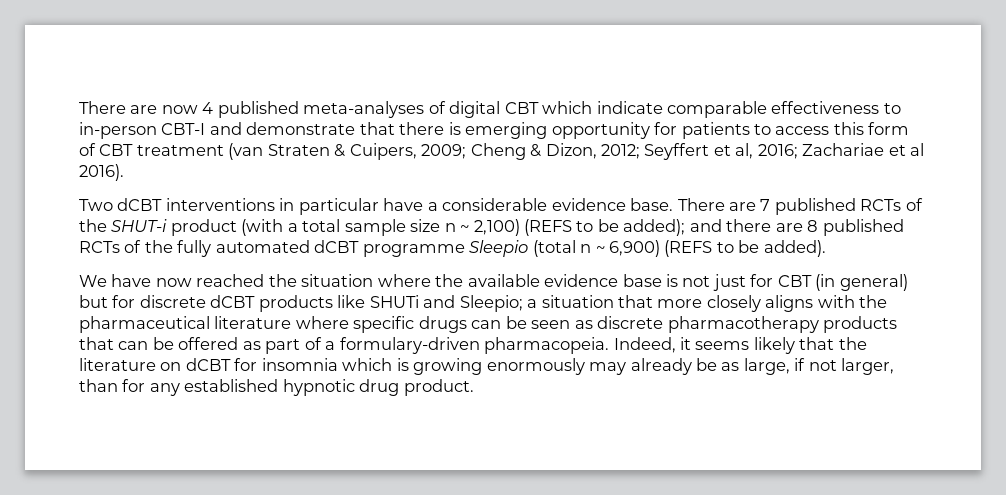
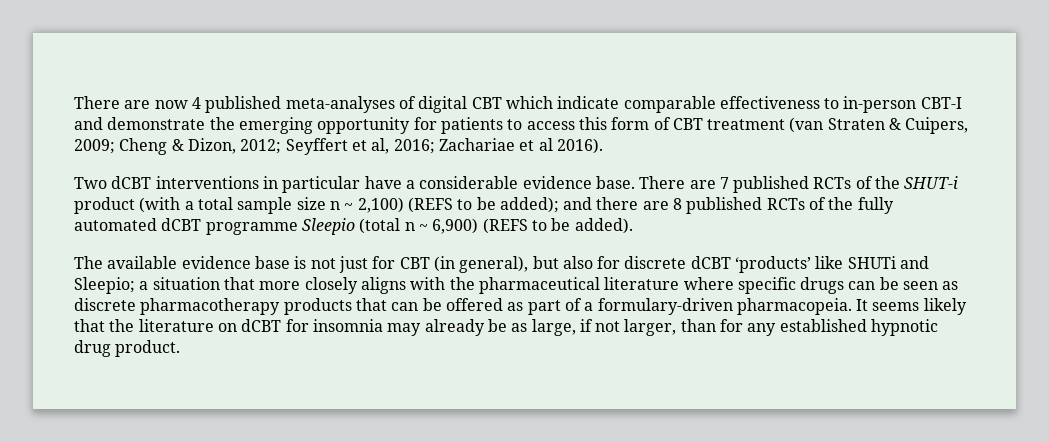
- There are now 4 published meta-analyses of digital CBT which indicate comparable effectiveness to in-person CBT-I and demonstrate that there is emerging opportunity for patients to access this form of CBT treatment (van Straten & Cuipers, 2009; Cheng & Dizon, 2012; Seyffert et al, 2016; Zachariae et al 2016).
+ There are now 4 published meta-analyses of digital CBT which indicate comparable effectiveness to in-person CBT-I and demonstrate the emerging opportunity for patients to access this form of CBT treatment (van Straten & Cuipers, 2009; Cheng & Dizon, 2012; Seyffert et al, 2016; Zachariae et al 2016).
- We have now reached the situation where the available evidence base is not just for CBT (in general) but for discrete dCBT products like SHUTi and Sleepio; a situation that more closely aligns with the pharmaceutical literature where specific drugs can be seen as discrete pharmacotherapy products that can be offered as part of a formulary-driven pharmacopeia.
+ The available evidence base is not just for CBT (in general), but also for discrete dCBT ‘products’ like SHUTi and Sleepio; a situation that more closely aligns with the pharmaceutical literature where specific drugs can be seen as discrete pharmacotherapy products that can be offered as part of a formulary-driven pharmacopeia.
- Indeed, it seems likely that the literature on dCBT for insomnia which is growing enormously may already be as large, if not larger, than for any established hypnotic drug product.
+ It seems likely that the literature on dCBT for insomnia may already be as large, if not larger, than for any established hypnotic drug product.

